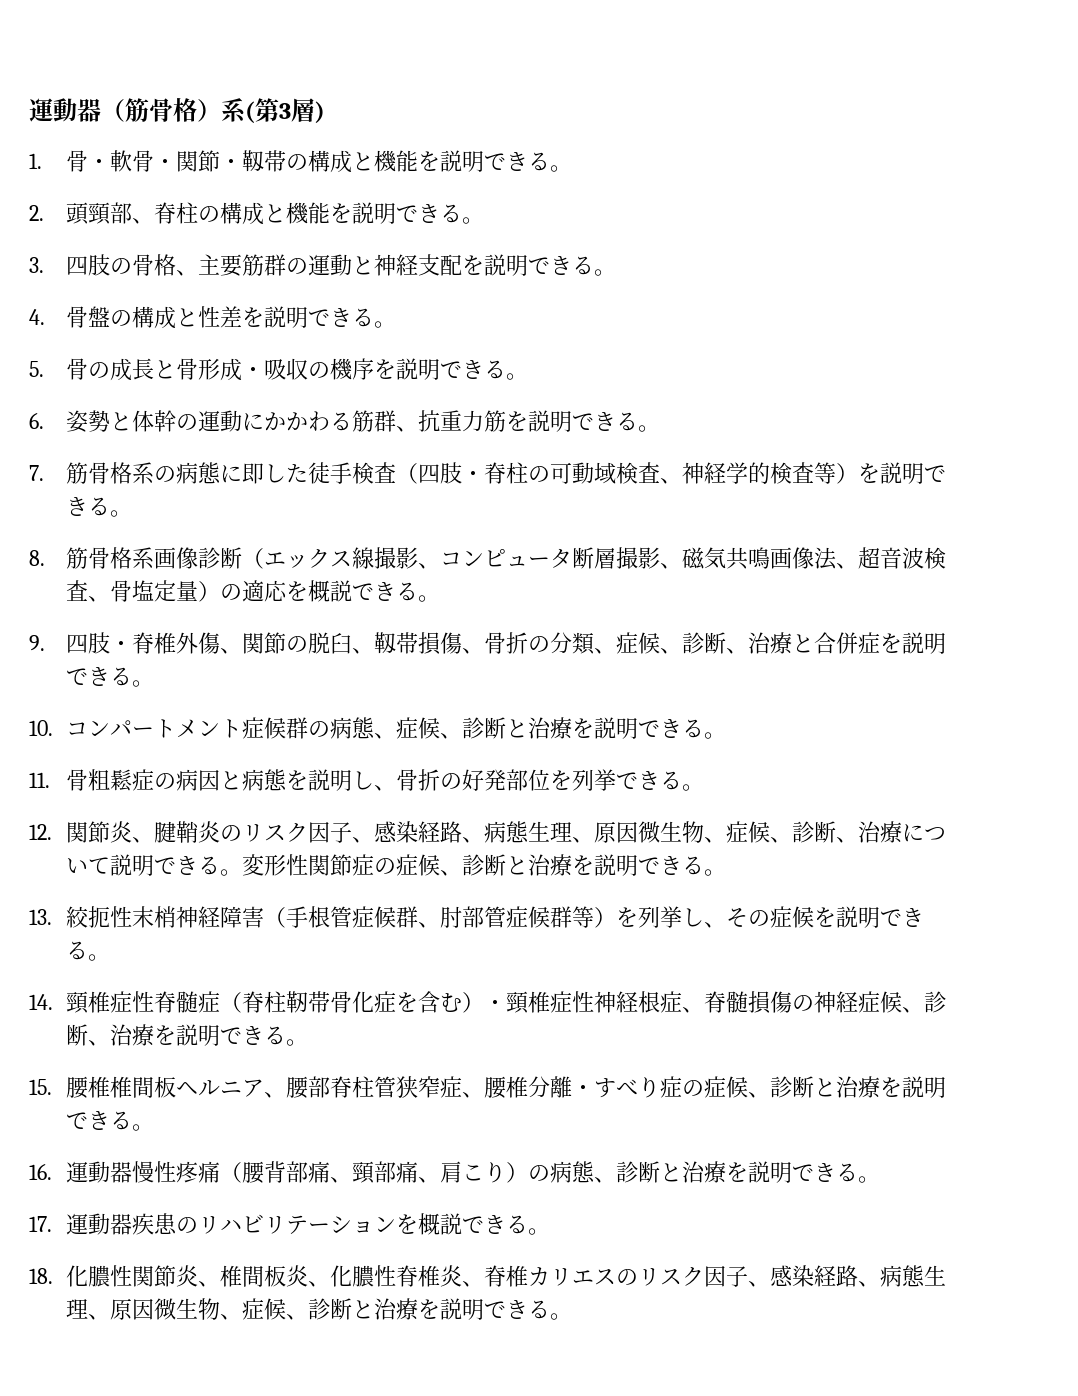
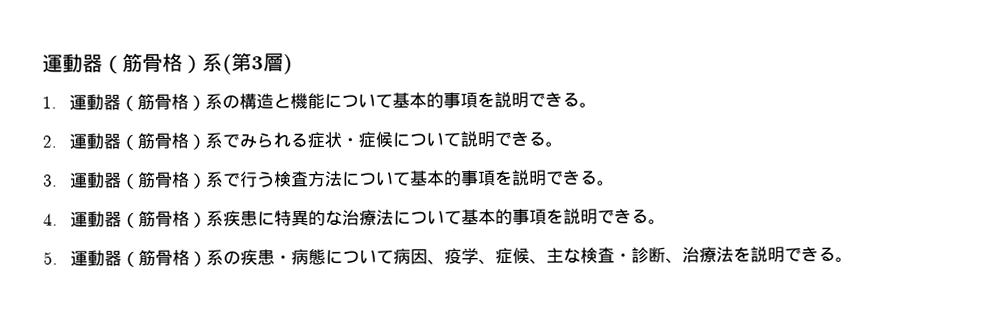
- 1.骨・軟骨・関節・靱帯の構成と機能を説明できる。
- 2.頭頸部、脊柱の構成と機能を説明できる。
- 3.四肢の骨格、主要筋群の運動と神経支配を説明できる。
- 4.骨盤の構成と性差を説明できる。
- 5.骨の成長と骨形成・吸収の機序を説明できる。
- 6.姿勢と体幹の運動にかかわる筋群、抗重力筋を説明できる。
- 7.筋骨格系の病態に即した徒手検査（四肢・脊柱の可動域検査、神経学的検査等）を説明できる。
- 8.筋骨格系画像診断（エックス線撮影、コンピュータ断層撮影、磁気共鳴画像法、超音波検査、骨塩定量）の適応を概説できる。
- 9.四肢・脊椎外傷、関節の脱臼、靱帯損傷、骨折の分類、症候、診断、治療と合併症を説明できる。
- 10.コンパートメント症候群の病態、症候、診断と治療を説明できる。
- 11.骨粗鬆症の病因と病態を説明し、骨折の好発部位を列挙できる。
- 12.関節炎、腱鞘炎のリスク因子、感染経路、病態生理、原因微生物、症候、診断、治療について説明できる。変形性関節症の症候、診断と治療を説明できる。
- 13.絞扼性末梢神経障害（手根管症候群、肘部管症候群等）を列挙し、その症候を説明できる。
- 14.頸椎症性脊髄症（脊柱靭帯骨化症を含む）・頸椎症性神経根症、脊髄損傷の神経症候、診断、治療を説明できる。
- 15.腰椎椎間板ヘルニア、腰部脊柱管狭窄症、腰椎分離・すべり症の症候、診断と治療を説明できる。
- 16.運動器慢性疼痛（腰背部痛、頸部痛、肩こり）の病態、診断と治療を説明できる。
- 17.運動器疾患のリハビリテーションを概説できる。
- 18.化膿性関節炎、椎間板炎、化膿性脊椎炎、脊椎カリエスのリスク因子、感染経路、病態生理、原因微生物、症候、診断と治療を説明できる。
+ 1.運動器（筋骨格）系の構造と機能について基本的事項を説明できる。
+ 2.運動器（筋骨格）系でみられる症状・症候について説明できる。
+ 3.運動器（筋骨格）系で行う検査方法について基本的事項を説明できる。
+ 4.運動器（筋骨格）系疾患に特異的な治療法について基本的事項を説明できる。
+ 5.運動器（筋骨格）系の疾患・病態について病因、疫学、症候、主な検査・診断、治療法を説明できる。

